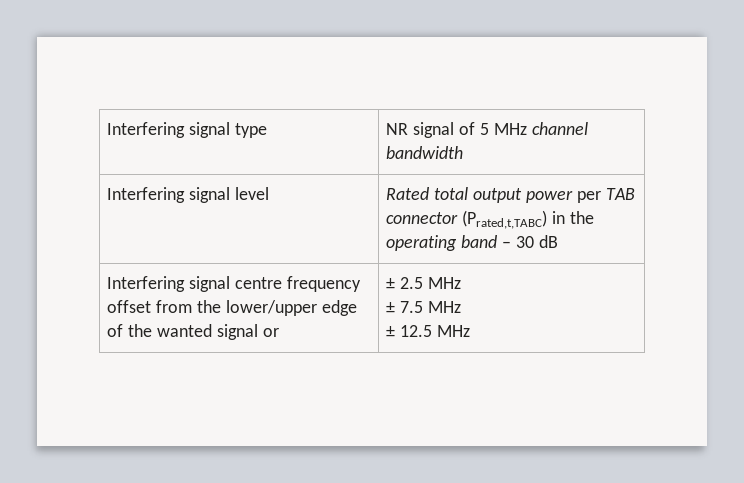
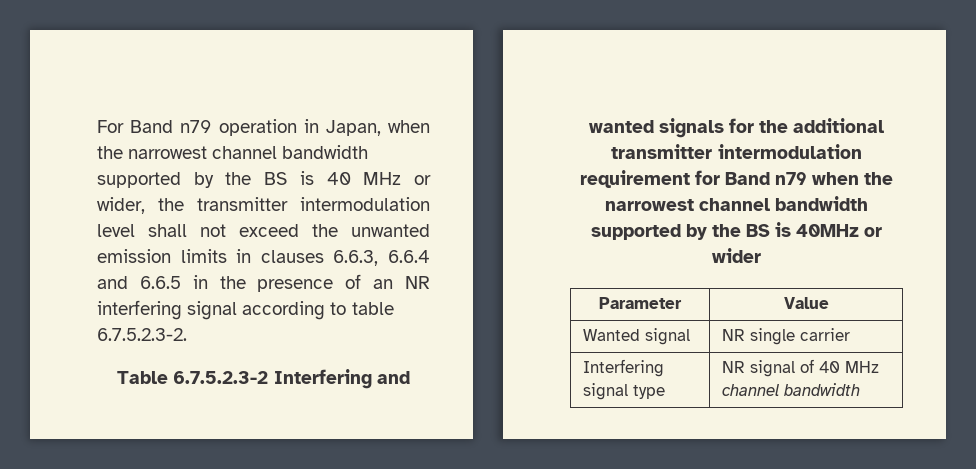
+ For Band n79 operation in Japan, when the narrowest channel bandwidth supported by the BS is 40 MHz or wider, the transmitter intermodulation level shall not exceed the unwanted emission limits in clauses 6.6.3, 6.6.4 and 6.6.5 in the presence of an NR interfering signal according to table 6.7.5.2.3-2.
+ Table 6.7.5.2.3-2 Interfering and wanted signals for the additional transmitter intermodulation requirement for Band n79 when the narrowest channel bandwidth supported by the BS is 40MHz or wider
+ Parameter | Value
+ Wanted signal | NR single carrier
- Interfering signal type | NR signal of 5 MHz channel bandwidth
+ Interfering signal type | NR signal of 40 MHz channel bandwidth
- Interfering signal level | Rated total output power per TAB connector (Prated,t,TABC) in the operating band – 30 dB
- Interfering signal centre frequency offset from the lower/upper edge of the wanted signal or | ± 2.5 MHz
- ± 7.5 MHz
- ± 12.5 MHz

